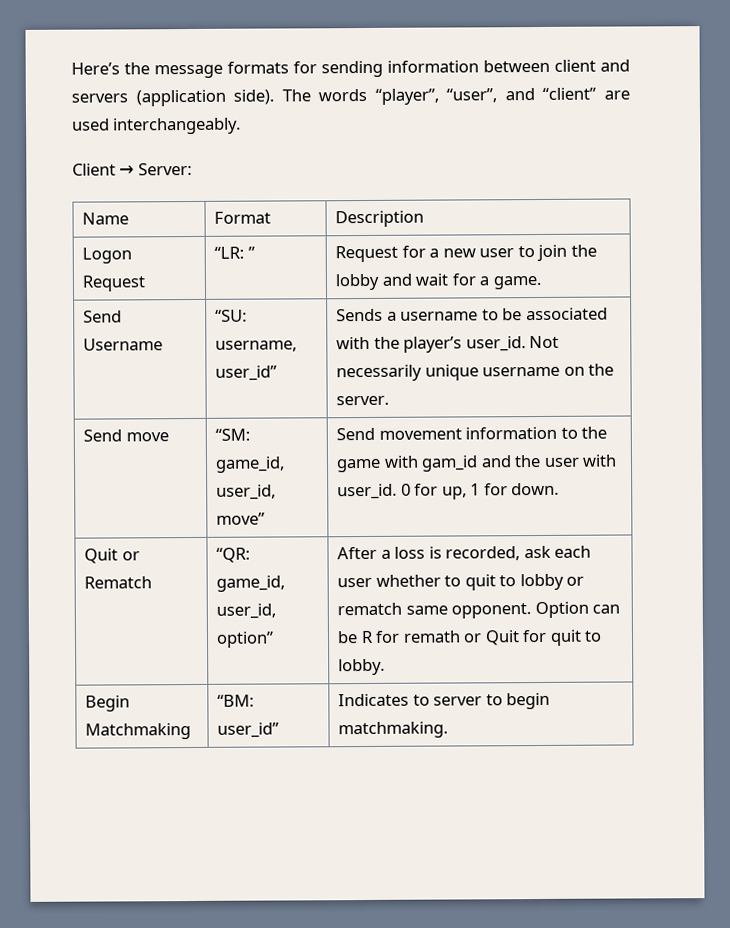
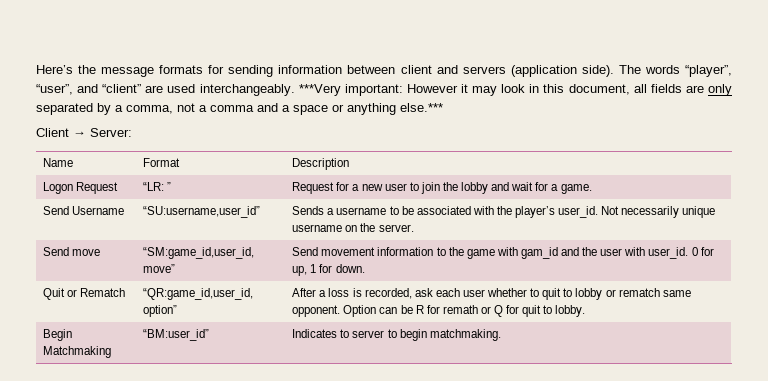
+ ***Very important: However it may look in this document, all fields are only separated by a comma, not a comma and a space or anything else.***
- Send Username | “SU: username, user_id” | Sends a username to be associated with the player’s user_id. Not necessarily unique username on the server.
+ Send Username | “SU:username,user_id” | Sends a username to be associated with the player’s user_id. Not necessarily unique username on the server.
- Send move | “SM: game_id, user_id, move” | Send movement information to the game with gam_id and the user with user_id. 0 for up, 1 for down.
+ Send move | “SM:game_id,user_id, move” | Send movement information to the game with gam_id and the user with user_id. 0 for up, 1 for down.
- Quit or Rematch | “QR: game_id, user_id, option” | After a loss is recorded, ask each user whether to quit to lobby or rematch same opponent. Option can be R for remath or Quit for quit to lobby.
+ Quit or Rematch | “QR:game_id,user_id, option” | After a loss is recorded, ask each user whether to quit to lobby or rematch same opponent. Option can be R for remath or Q for quit to lobby.
- Begin Matchmaking | “BM: user_id” | Indicates to server to begin matchmaking.
+ Begin Matchmaking | “BM:user_id” | Indicates to server to begin matchmaking.

